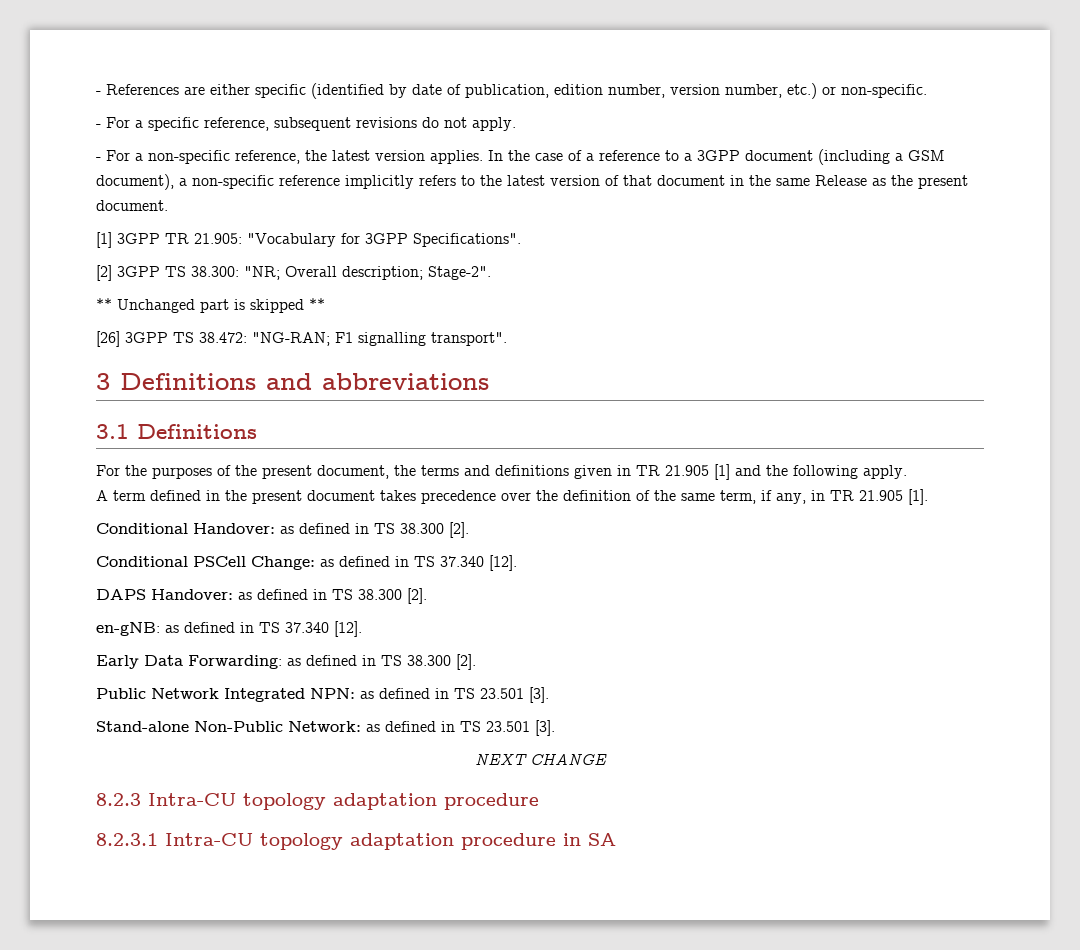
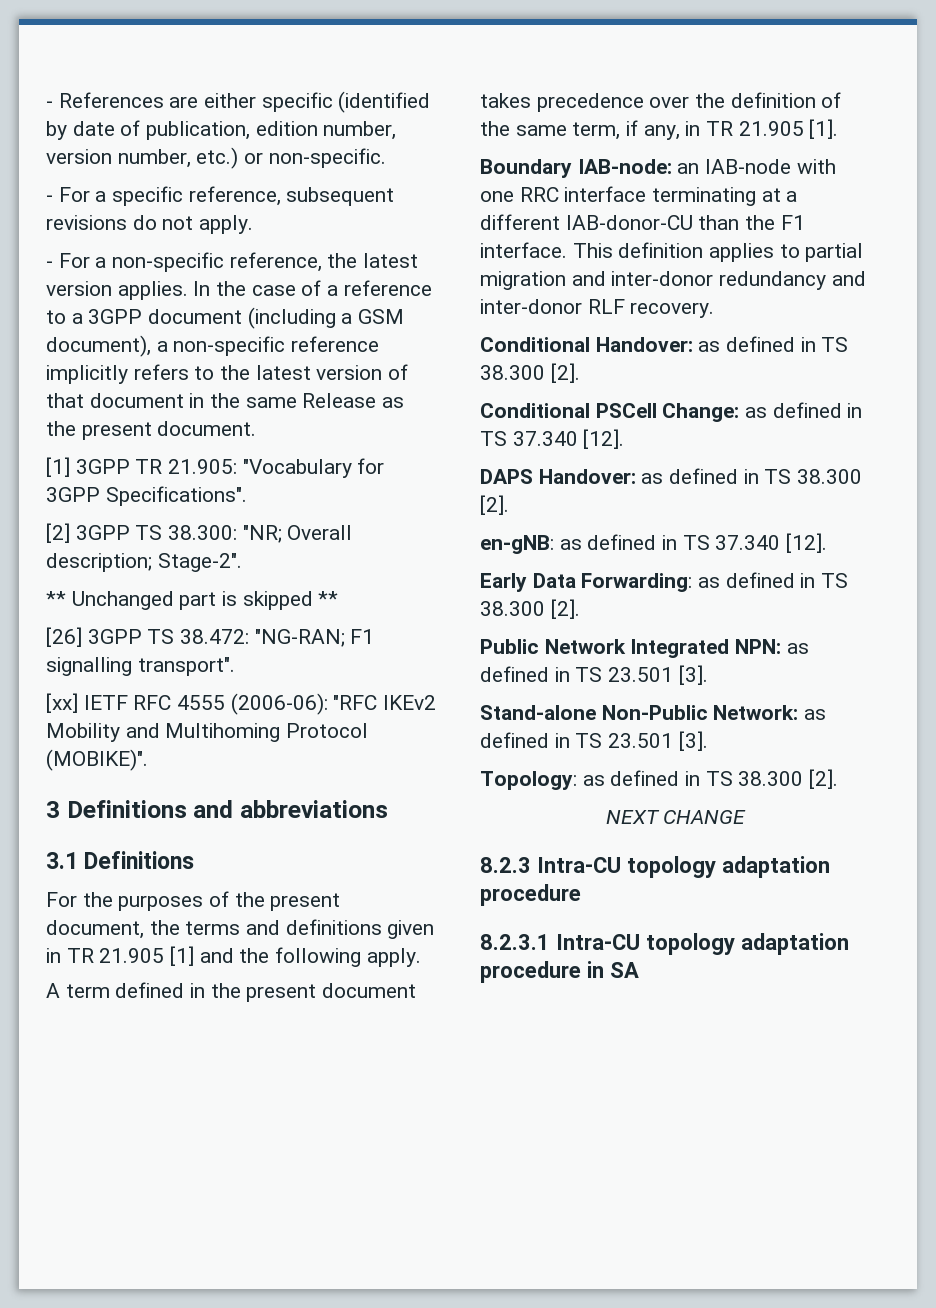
+ [xx] IETF RFC 4555 (2006-06): "RFC IKEv2 Mobility and Multihoming Protocol (MOBIKE)".
+ Boundary IAB-node: an IAB-node with one RRC interface terminating at a different IAB-donor-CU than the F1 interface. This definition applies to partial migration and inter-donor redundancy and inter-donor RLF recovery.
+ Topology: as defined in TS 38.300 [2].

